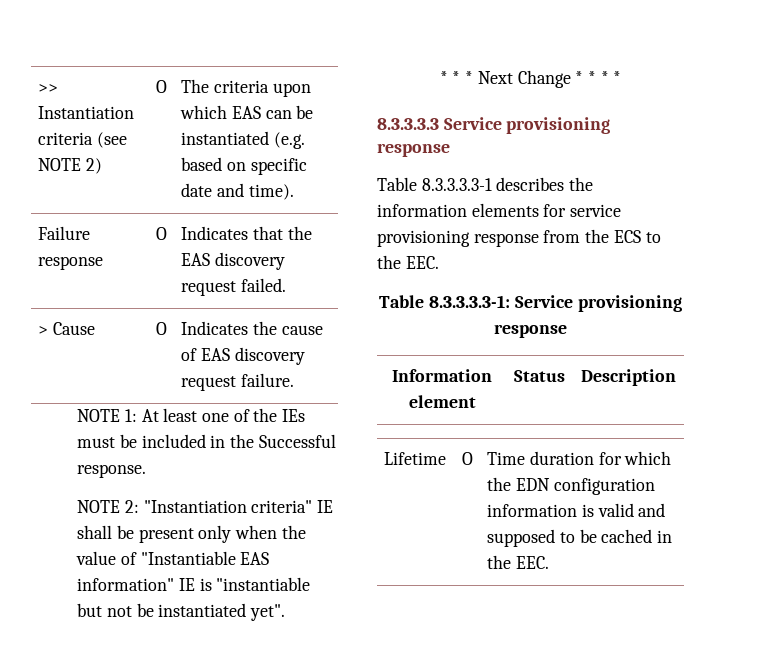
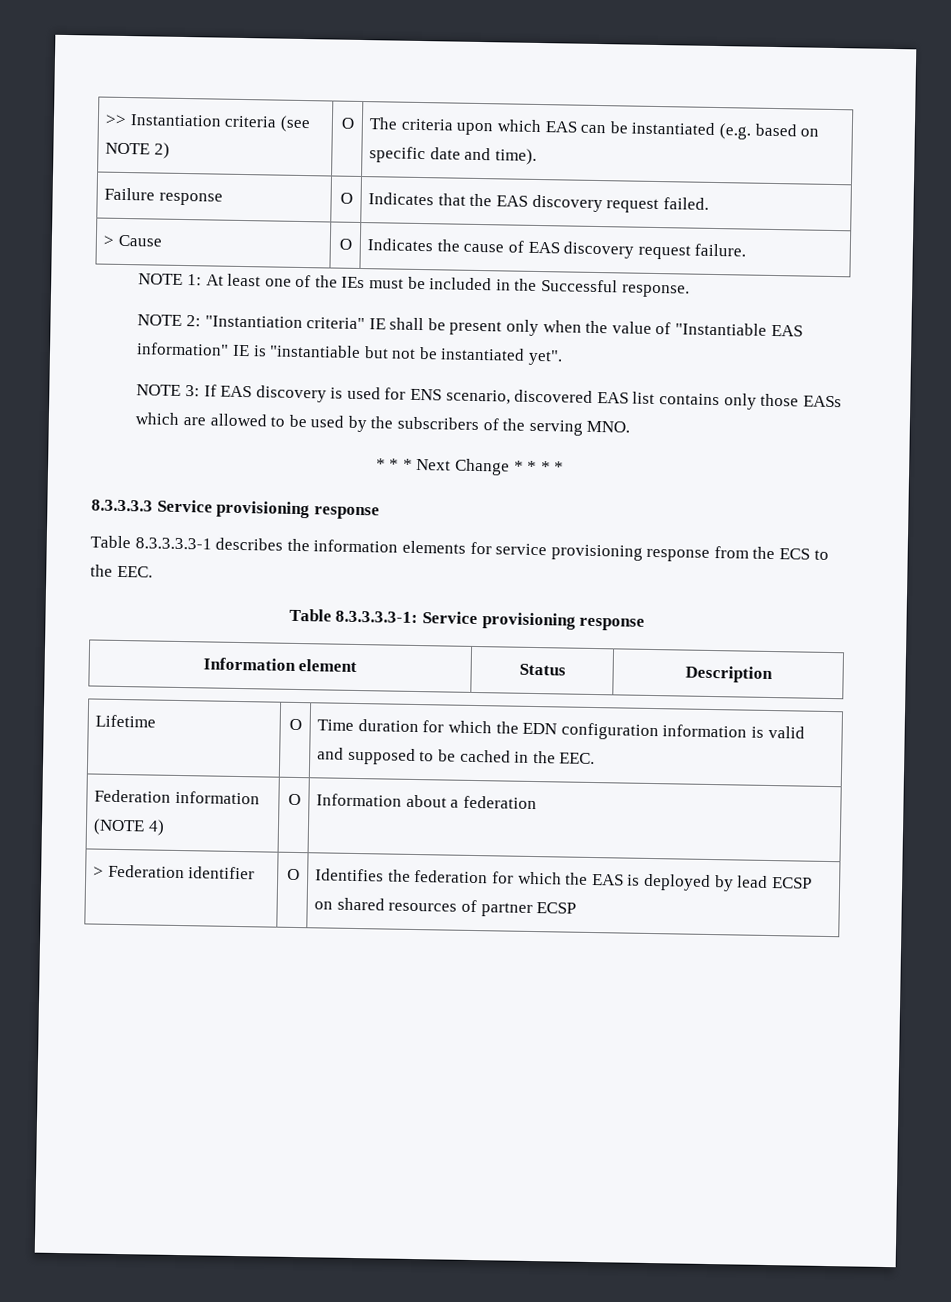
+ NOTE 3: If EAS discovery is used for ENS scenario, discovered EAS list contains only those EASs which are allowed to be used by the subscribers of the serving MNO.
+ Federation information (NOTE 4) | O | Information about a federation
+ > Federation identifier | O | Identifies the federation for which the EAS is deployed by lead ECSP on shared resources of partner ECSP

